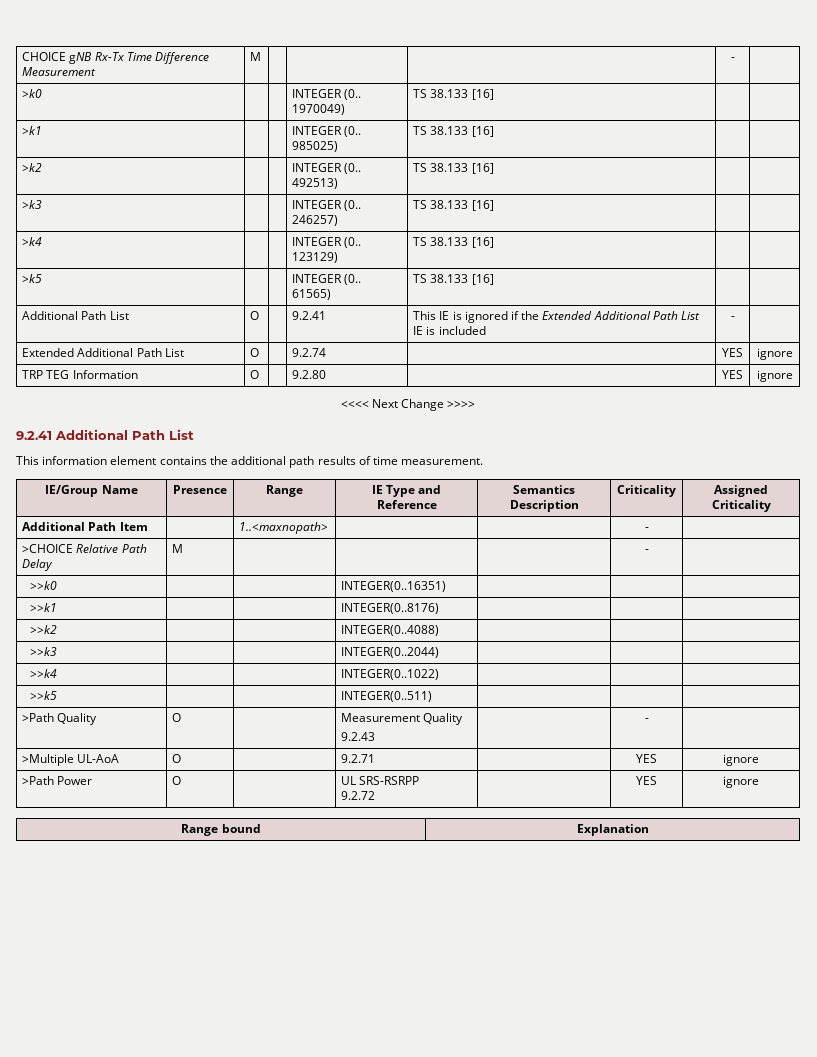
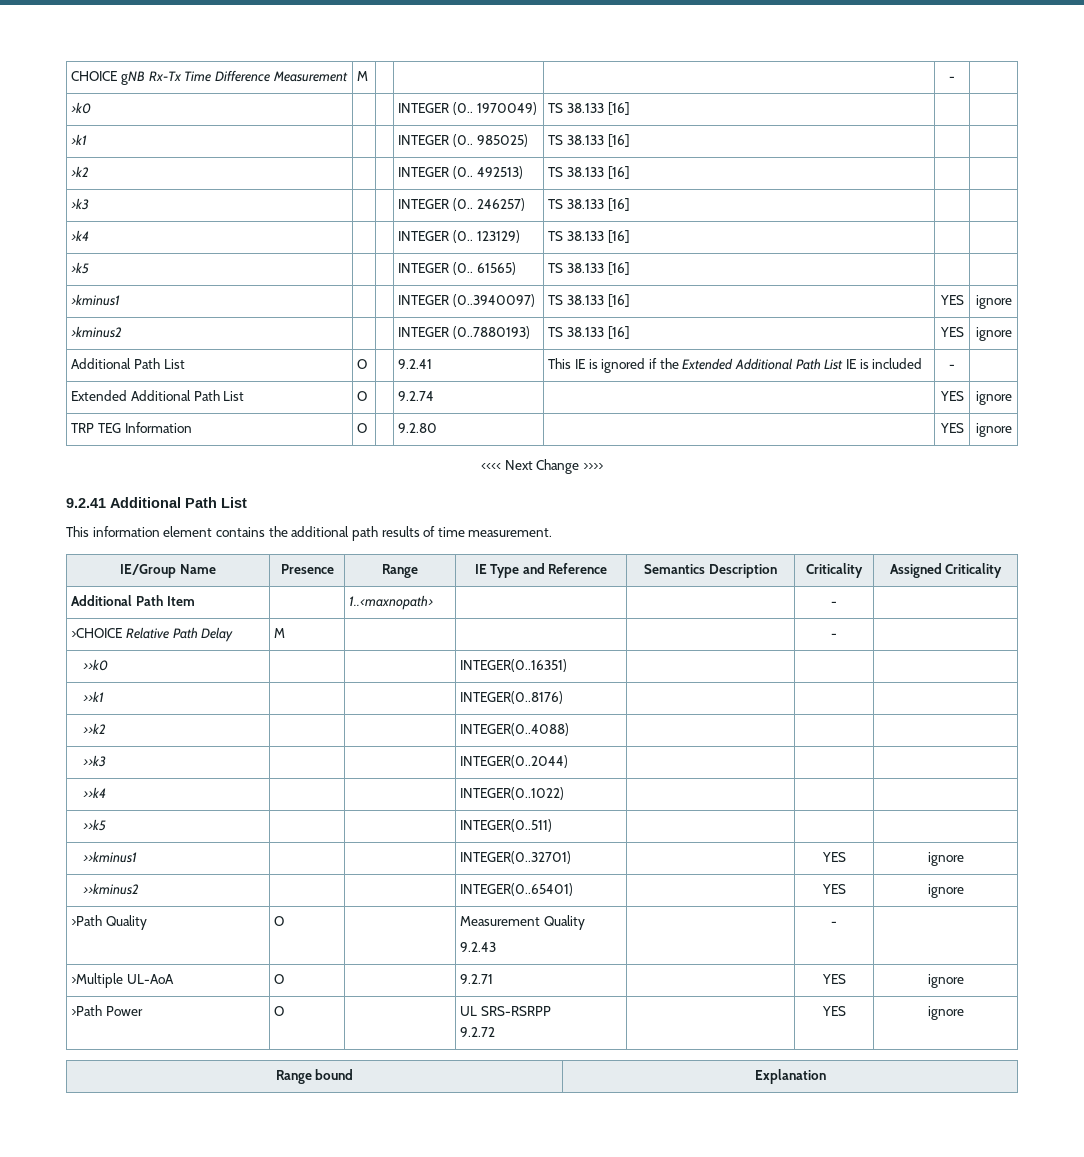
+ >kminus1 | | | INTEGER (0..3940097) | TS 38.133 [16] | YES | ignore
+ >kminus2 | | | INTEGER (0..7880193) | TS 38.133 [16] | YES | ignore
+ >>kminus1 | | | INTEGER(0..32701) | | YES | ignore
+ >>kminus2 | | | INTEGER(0..65401) | | YES | ignore

